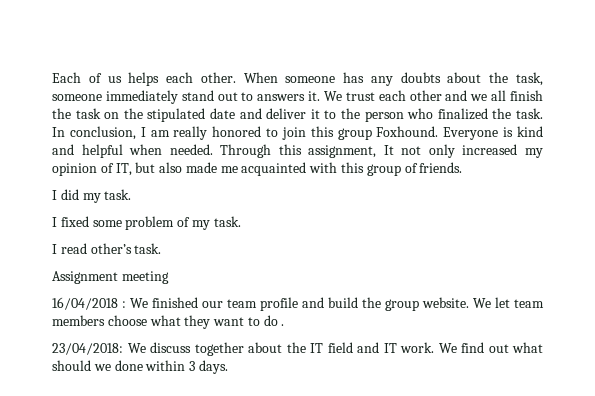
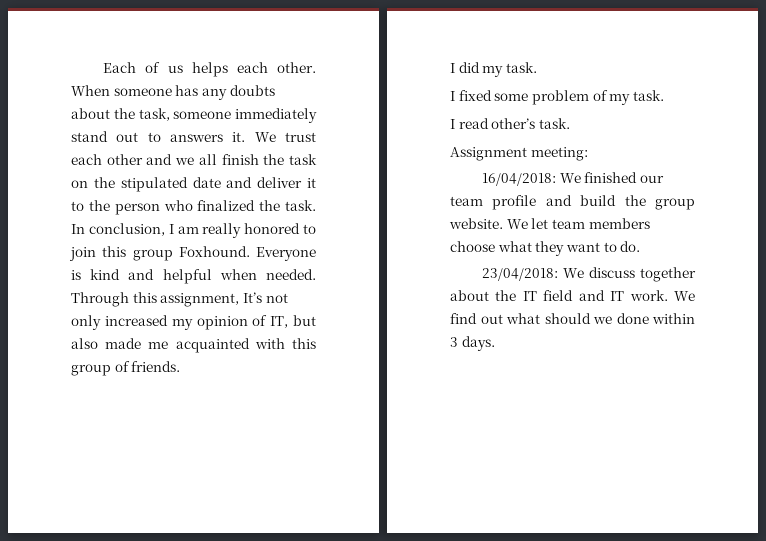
- Through this assignment, It not only increased my opinion of IT, but also made me acquainted with this group of friends.
+ Through this assignment, It’s not only increased my opinion of IT, but also made me acquainted with this group of friends.
- Assignment meeting
- 16/04/2018 : We finished our team profile and build the group website.
+ Assignment meeting:
+ 16/04/2018: We finished our team profile and build the group website.
- We let team members choose what they want to do .
+ We let team members choose what they want to do.

